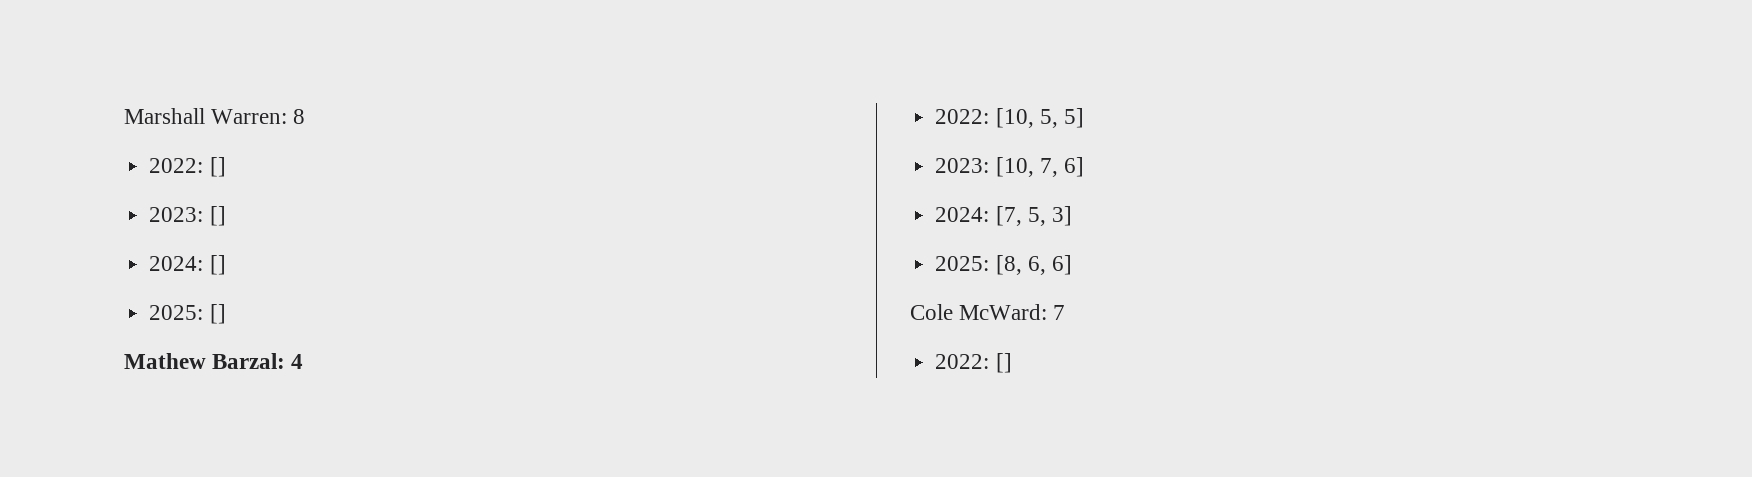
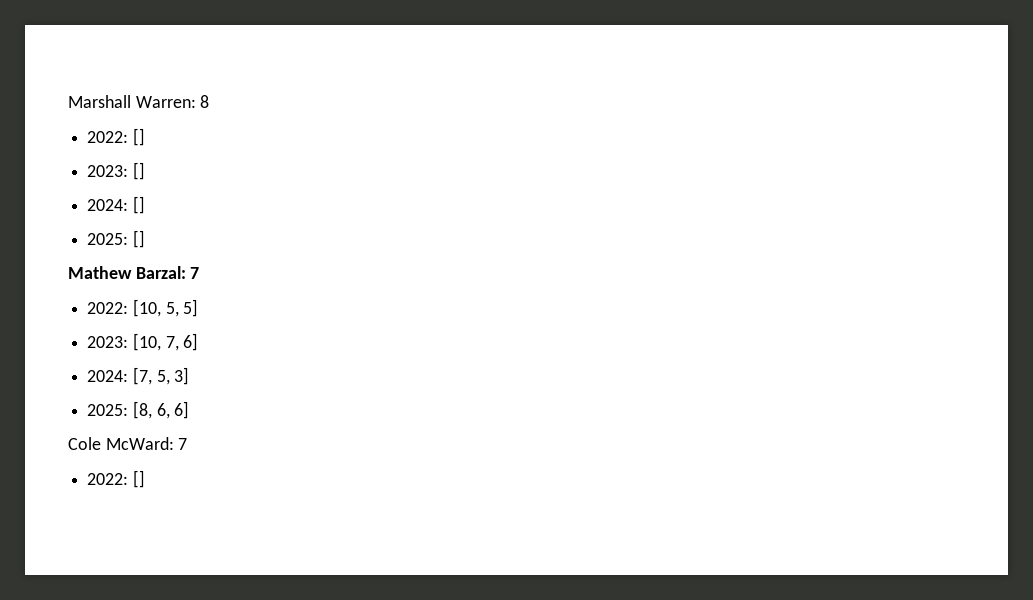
- Mathew Barzal: 4
+ Mathew Barzal: 7

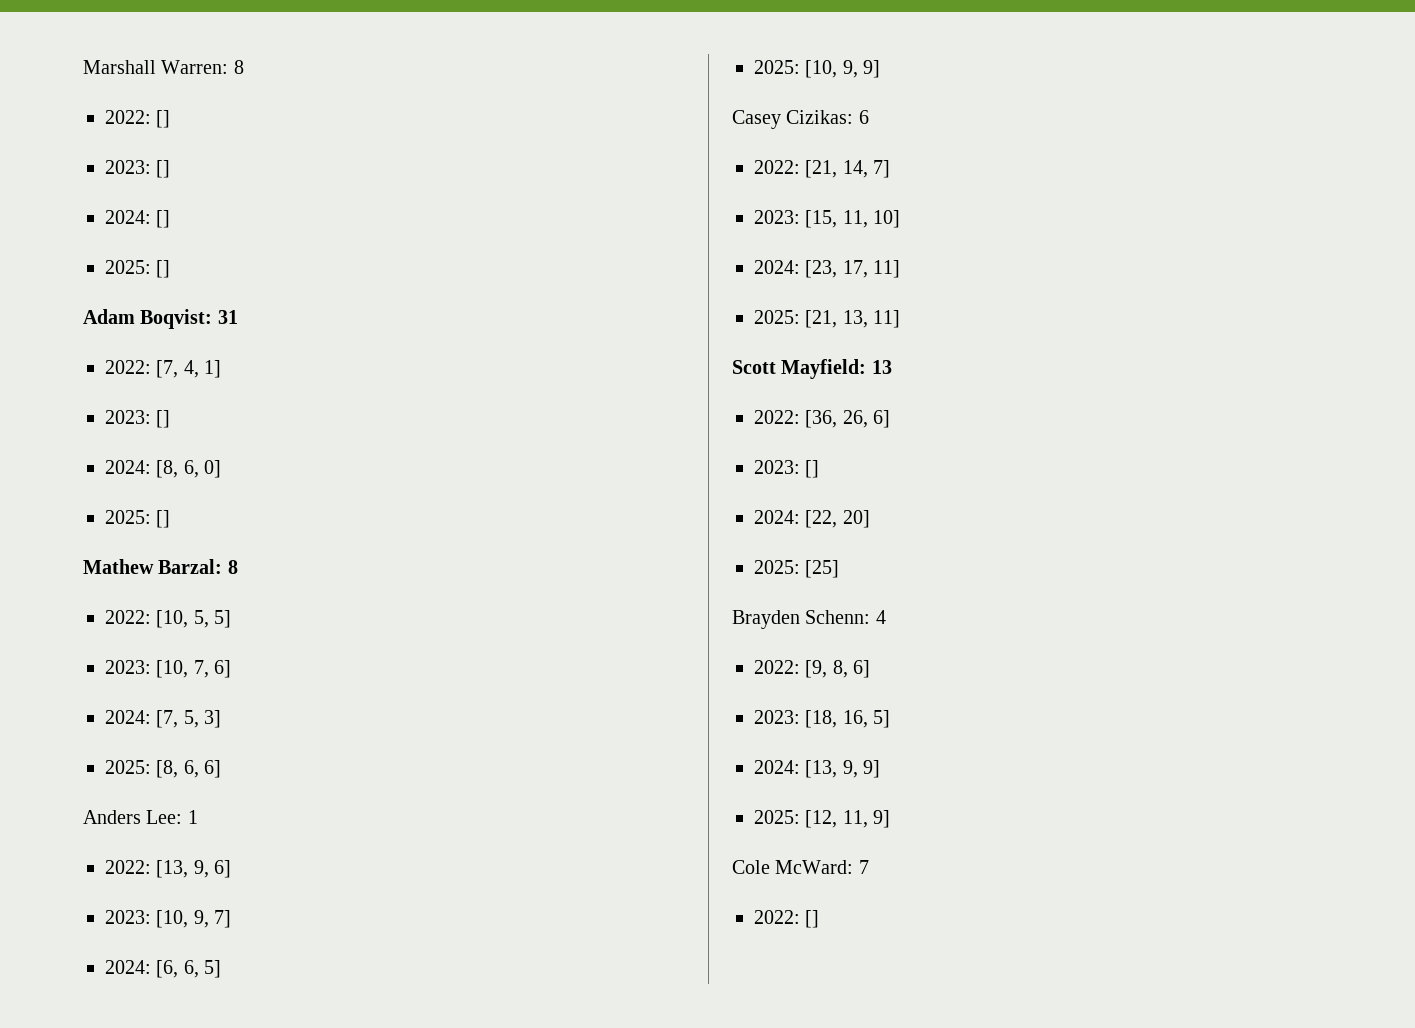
+ Adam Boqvist: 31
+ 2022: [7, 4, 1]
+ 2023: []
+ 2024: [8, 6, 0]
+ 2025: []
- Mathew Barzal: 7
+ Mathew Barzal: 8
+ Anders Lee: 1
+ 2022: [13, 9, 6]
+ 2023: [10, 9, 7]
+ 2024: [6, 6, 5]
+ 2025: [10, 9, 9]
+ Casey Cizikas: 6
+ 2022: [21, 14, 7]
+ 2023: [15, 11, 10]
+ 2024: [23, 17, 11]
+ 2025: [21, 13, 11]
+ Scott Mayfield: 13
+ 2022: [36, 26, 6]
+ 2023: []
+ 2024: [22, 20]
+ 2025: [25]
+ Brayden Schenn: 4
+ 2022: [9, 8, 6]
+ 2023: [18, 16, 5]
+ 2024: [13, 9, 9]
+ 2025: [12, 11, 9]

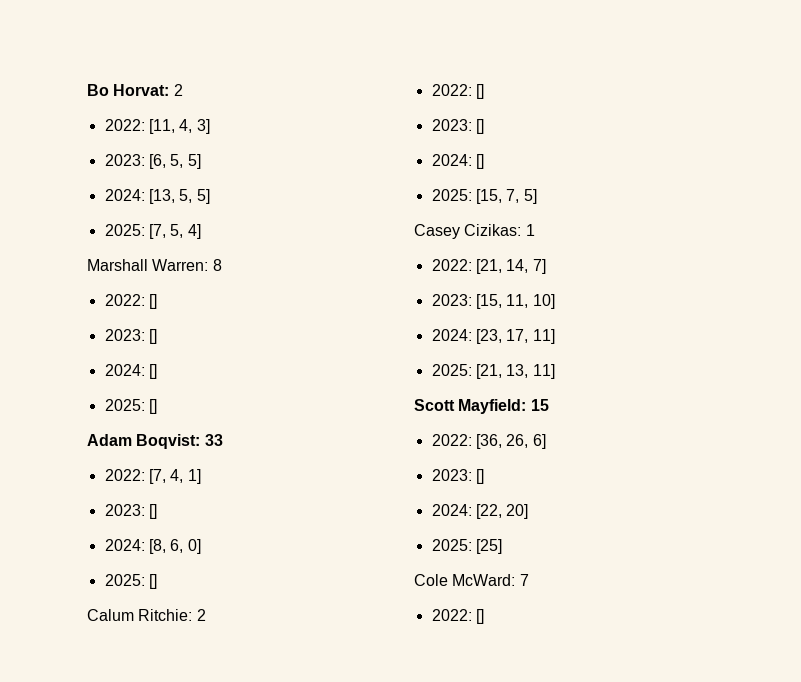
+ Bo Horvat: 2
+ 2022: [11, 4, 3]
+ 2023: [6, 5, 5]
+ 2024: [13, 5, 5]
+ 2025: [7, 5, 4]
- Adam Boqvist: 31
+ Adam Boqvist: 33
- Mathew Barzal: 8
- 2022: [10, 5, 5]
- 2023: [10, 7, 6]
- 2024: [7, 5, 3]
- 2025: [8, 6, 6]
- Anders Lee: 1
- 2022: [13, 9, 6]
- 2023: [10, 9, 7]
- 2024: [6, 6, 5]
- 2025: [10, 9, 9]
+ Calum Ritchie: 2
+ 2022: []
+ 2023: []
+ 2024: []
+ 2025: [15, 7, 5]
- Casey Cizikas: 6
+ Casey Cizikas: 1
- Scott Mayfield: 13
+ Scott Mayfield: 15
- Brayden Schenn: 4
- 2022: [9, 8, 6]
- 2023: [18, 16, 5]
- 2024: [13, 9, 9]
- 2025: [12, 11, 9]

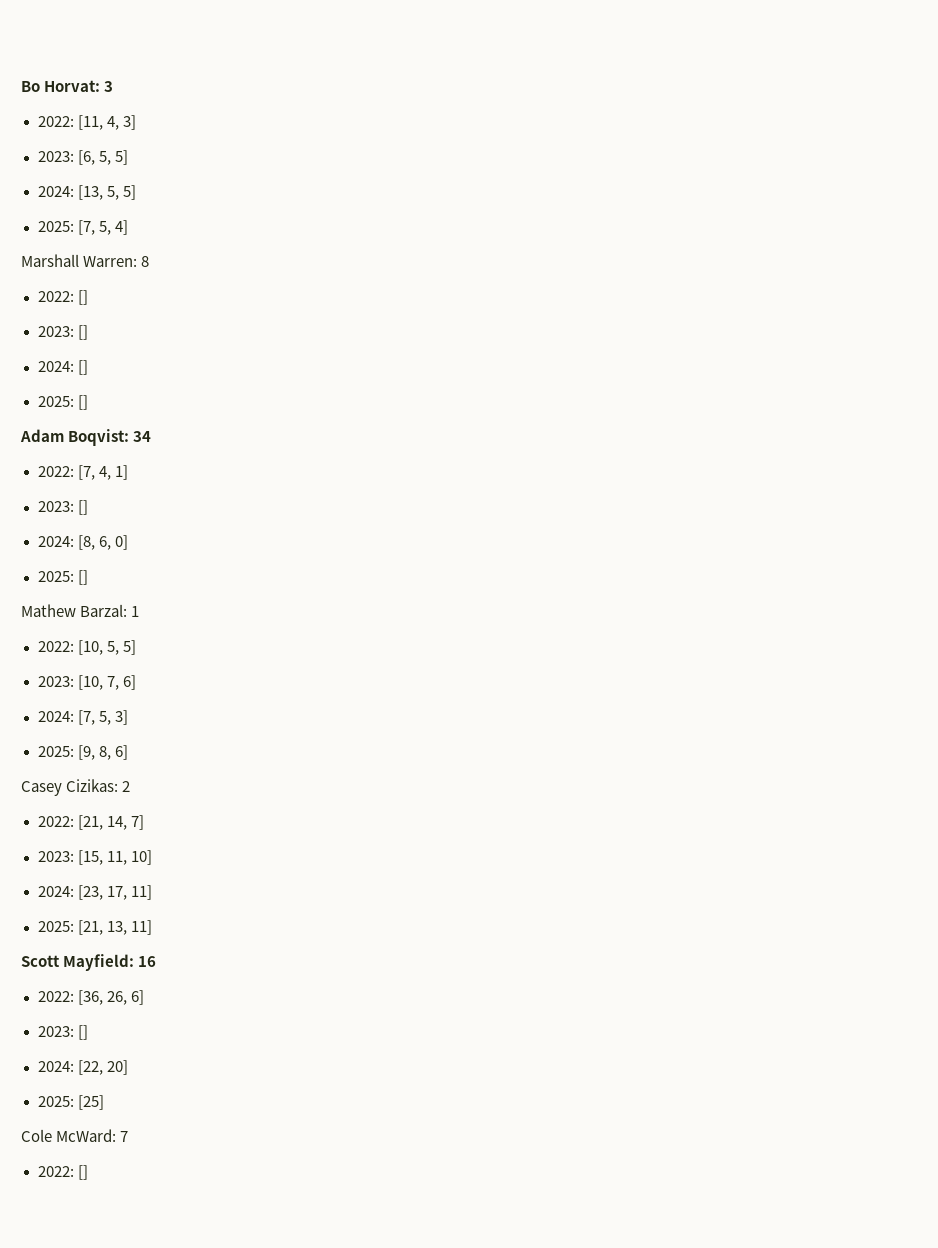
- Bo Horvat: 2
+ Bo Horvat: 3
- Adam Boqvist: 33
+ Adam Boqvist: 34
- Calum Ritchie: 2
- 2022: []
- 2023: []
- 2024: []
- 2025: [15, 7, 5]
+ Mathew Barzal: 1
+ 2022: [10, 5, 5]
+ 2023: [10, 7, 6]
+ 2024: [7, 5, 3]
+ 2025: [9, 8, 6]
- Casey Cizikas: 1
+ Casey Cizikas: 2
- Scott Mayfield: 15
+ Scott Mayfield: 16

